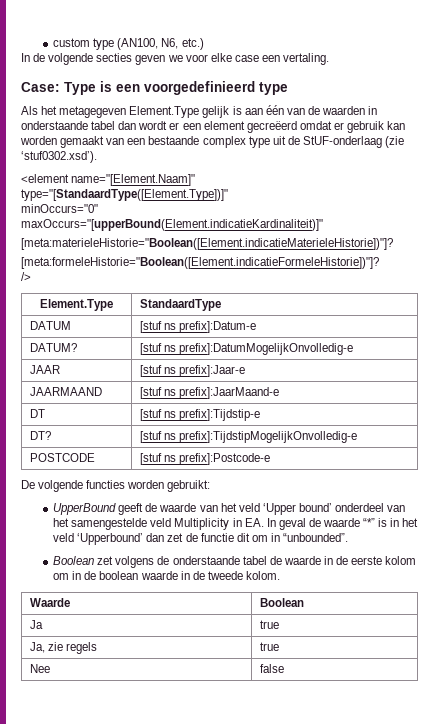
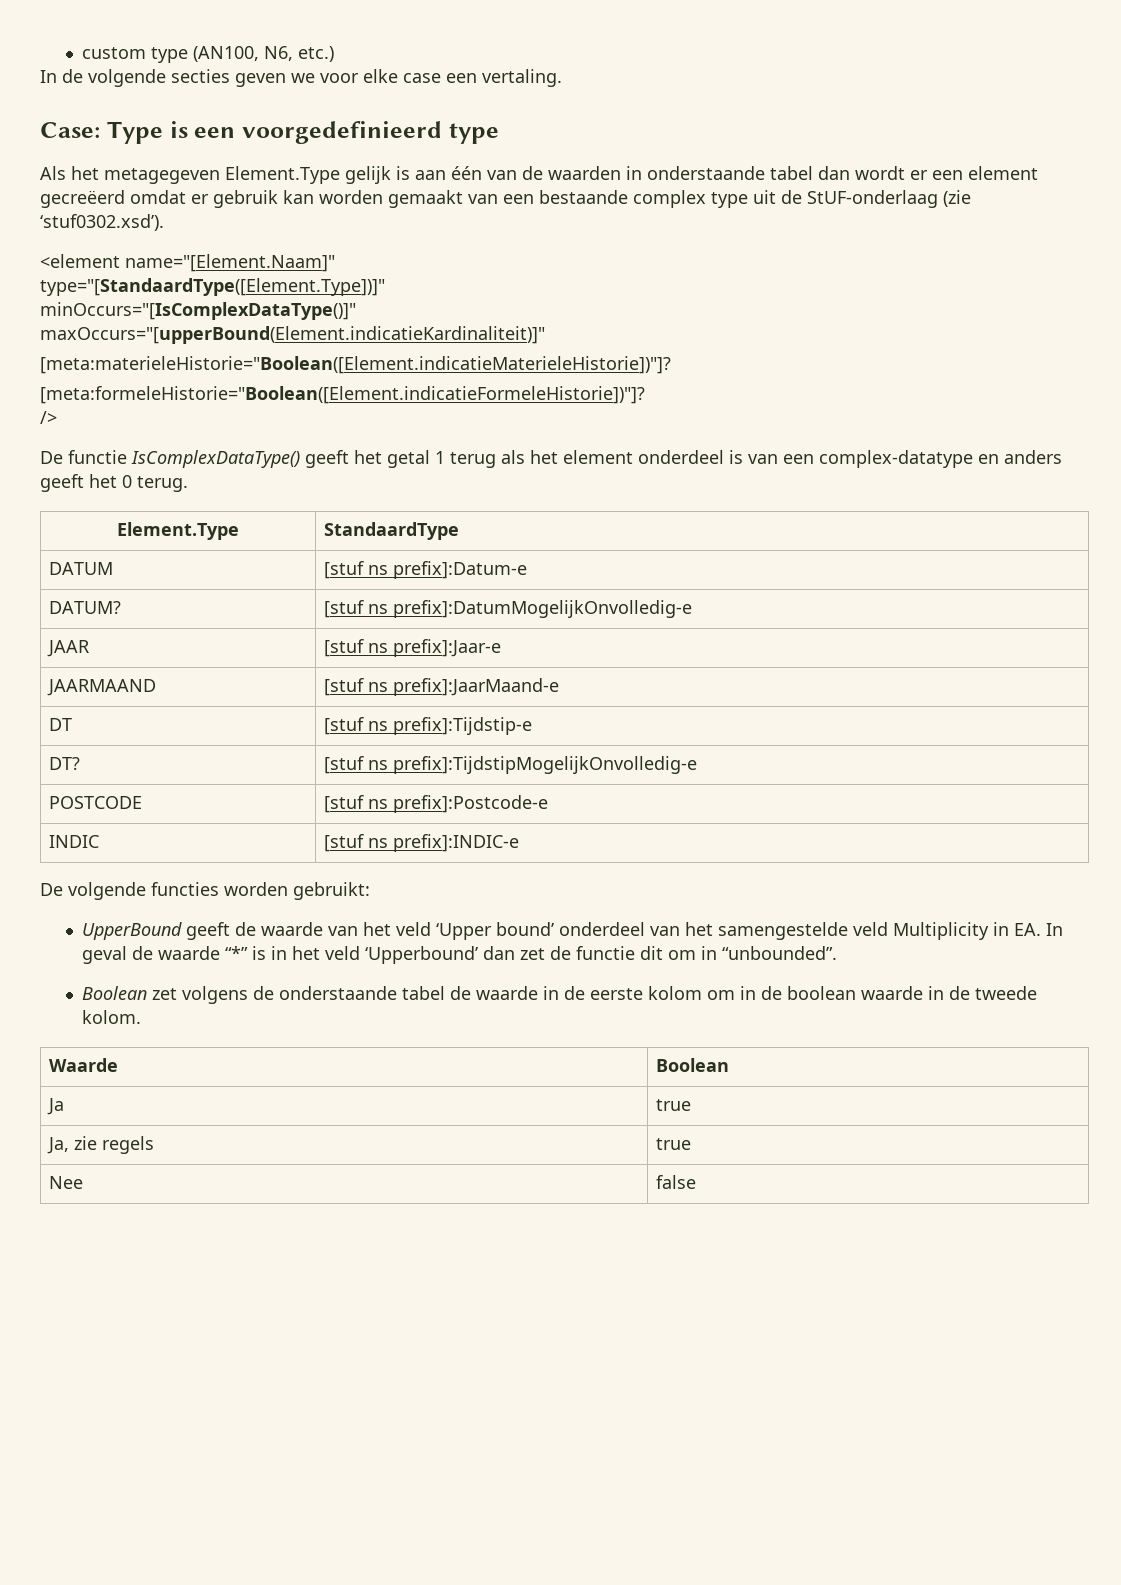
- minOccurs="0"
+ minOccurs="[IsComplexDataType()]"
+ De functie IsComplexDataType() geeft het getal 1 terug als het element onderdeel is van een complex-datatype en anders geeft het 0 terug.
+ INDIC | [stuf ns prefix]:INDIC-e

